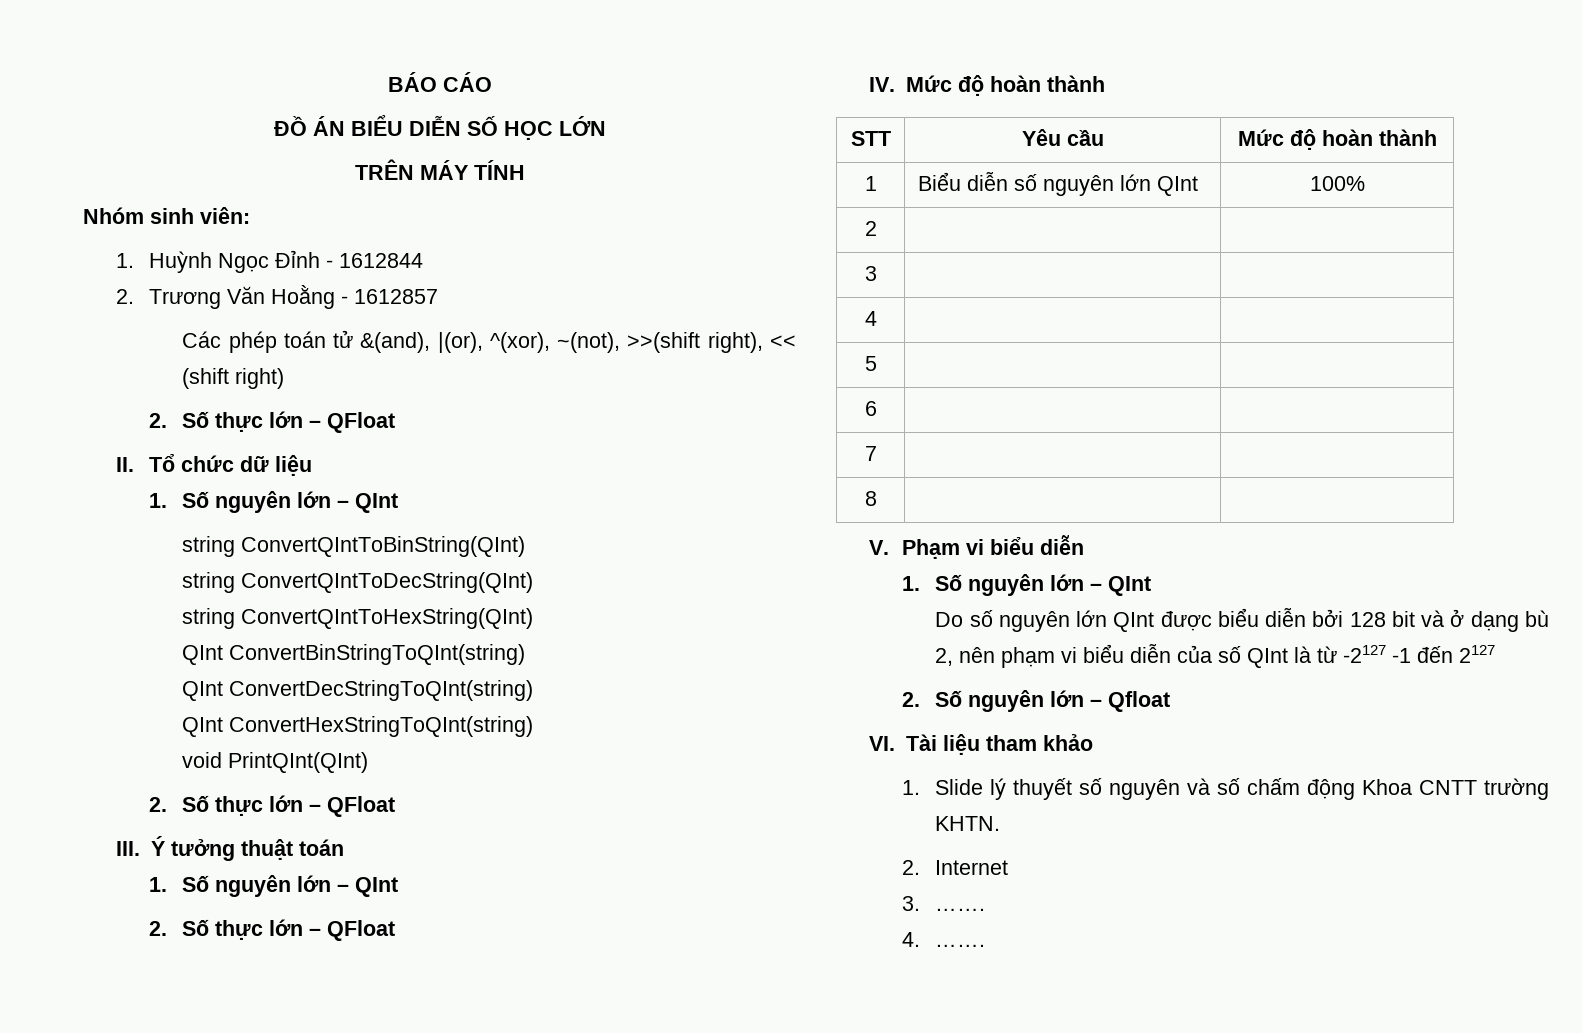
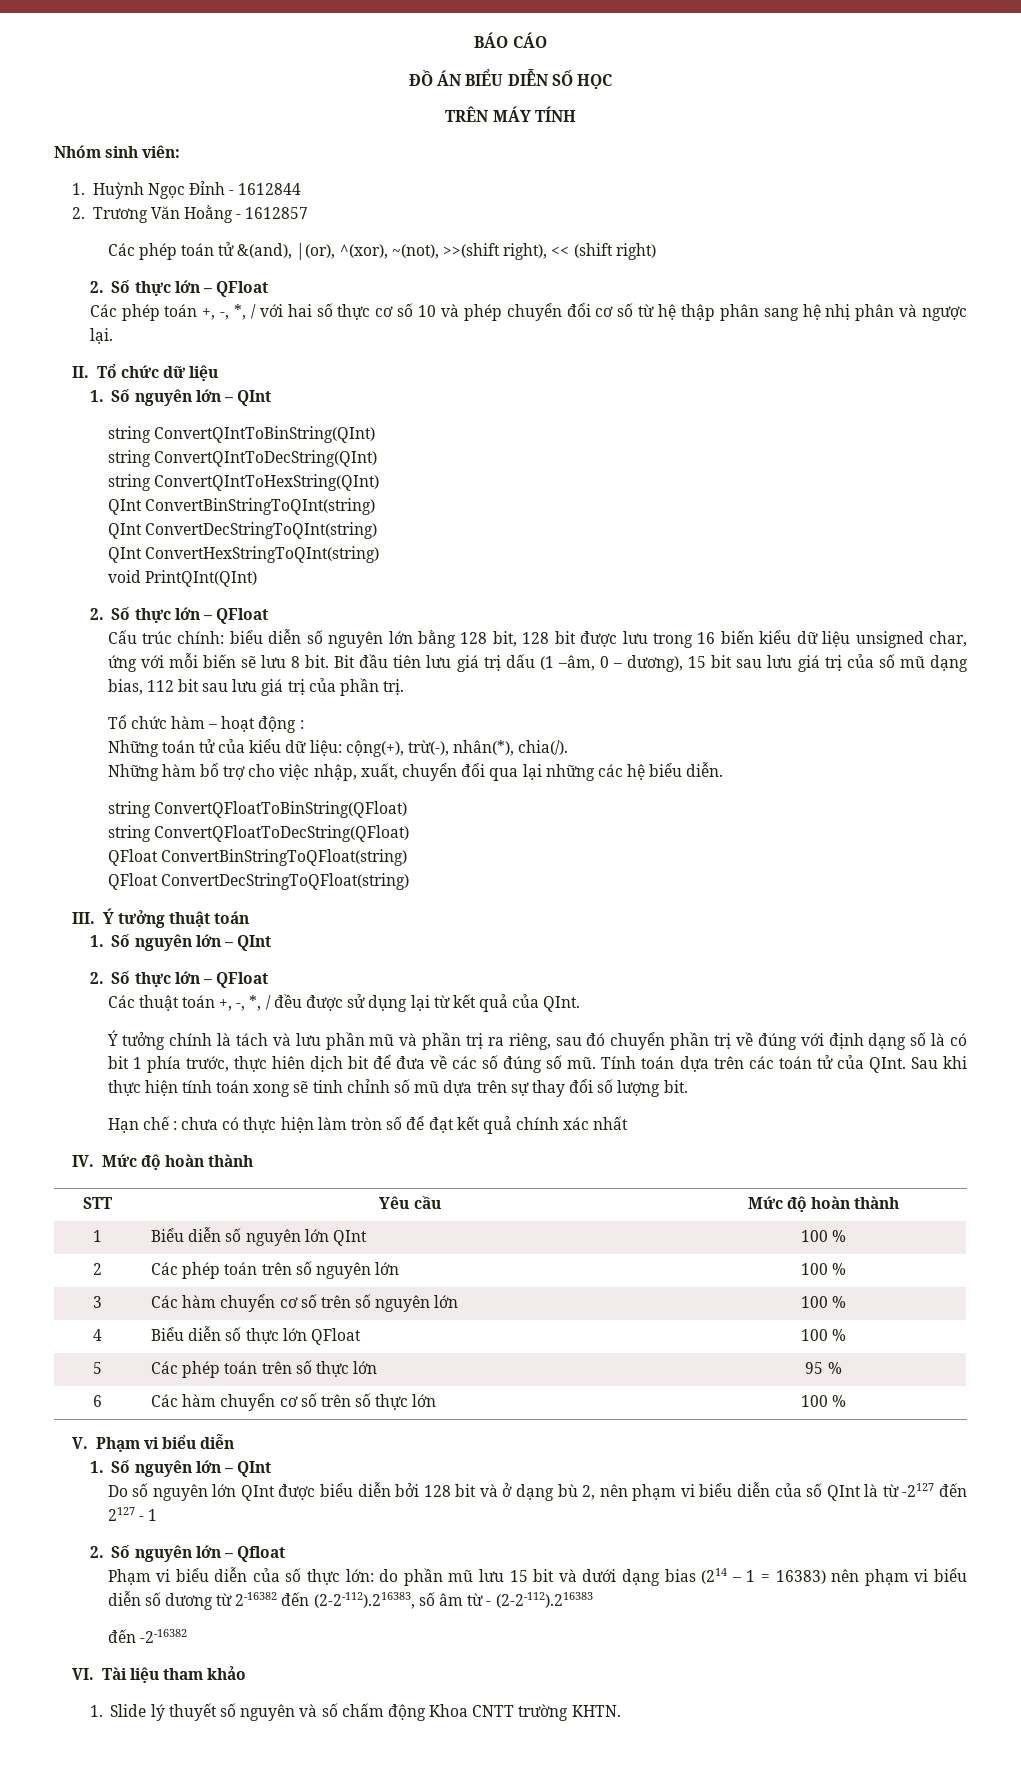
- ĐỒ ÁN BIỂU DIỄN SỐ HỌC LỚN
+ ĐỒ ÁN BIỂU DIỄN SỐ HỌC
+ Các phép toán +, -, *, / với hai số thực cơ số 10 và phép chuyển đổi cơ số từ hệ thập phân sang hệ nhị phân và ngược lại.
+ Cấu trúc chính: biểu diễn số nguyên lớn bằng 128 bit, 128 bit được lưu trong 16 biến kiểu dữ liệu unsigned char, ứng với mỗi biến sẽ lưu 8 bit. Bit đầu tiên lưu giá trị dấu (1 –âm, 0 – dương), 15 bit sau lưu giá trị của số mũ dạng bias, 112 bit sau lưu giá trị của phần trị.
+ Tổ chức hàm – hoạt động :
+ Những toán tử của kiểu dữ liệu: cộng(+), trừ(-), nhân(*), chia(/).
+ Những hàm bổ trợ cho việc nhập, xuất, chuyển đổi qua lại những các hệ biểu diễn.
+ string ConvertQFloatToBinString(QFloat)
+ string ConvertQFloatToDecString(QFloat)
+ QFloat ConvertBinStringToQFloat(string)
+ QFloat ConvertDecStringToQFloat(string)
+ Các thuật toán +, -, *, / đều được sử dụng lại từ kết quả của QInt.
+ Ý tưởng chính là tách và lưu phần mũ và phần trị ra riêng, sau đó chuyển phần trị về đúng với định dạng số là có bit 1 phía trước, thực hiên dịch bit để đưa về các số đúng số mũ. Tính toán dựa trên các toán tử của QInt. Sau khi thực hiện tính toán xong sẽ tinh chỉnh số mũ dựa trên sự thay đổi số lượng bit.
+ Hạn chế : chưa có thực hiện làm tròn số để đạt kết quả chính xác nhất
- 1 | Biểu diễn số nguyên lớn QInt | 100%
+ 1 | Biểu diễn số nguyên lớn QInt | 100 %
- 2 | |
- 3 | |
- 4 | |
- 5 | |
- 6 | |
- 7 | |
- 8 | |
+ 2 | Các phép toán trên số nguyên lớn | 100 %
+ 3 | Các hàm chuyển cơ số trên số nguyên lớn | 100 %
+ 4 | Biểu diễn số thực lớn QFloat | 100 %
+ 5 | Các phép toán trên số thực lớn | 95 %
+ 6 | Các hàm chuyển cơ số trên số thực lớn | 100 %
- Do số nguyên lớn QInt được biểu diễn bởi 128 bit và ở dạng bù 2, nên phạm vi biểu diễn của số QInt là từ -2127 -1 đến 2127
+ Do số nguyên lớn QInt được biểu diễn bởi 128 bit và ở dạng bù 2, nên phạm vi biểu diễn của số QInt là từ -2127 đến 2127 - 1
+ Phạm vi biểu diễn của số thực lớn: do phần mũ lưu 15 bit và dưới dạng bias (214 – 1 = 16383) nên phạm vi biểu diễn số dương từ 2-16382 đến (2-2-112).216383, số âm từ - (2-2-112).216383
+ đến -2-16382
- 2. Internet
- 3. …….
- 4. …….

